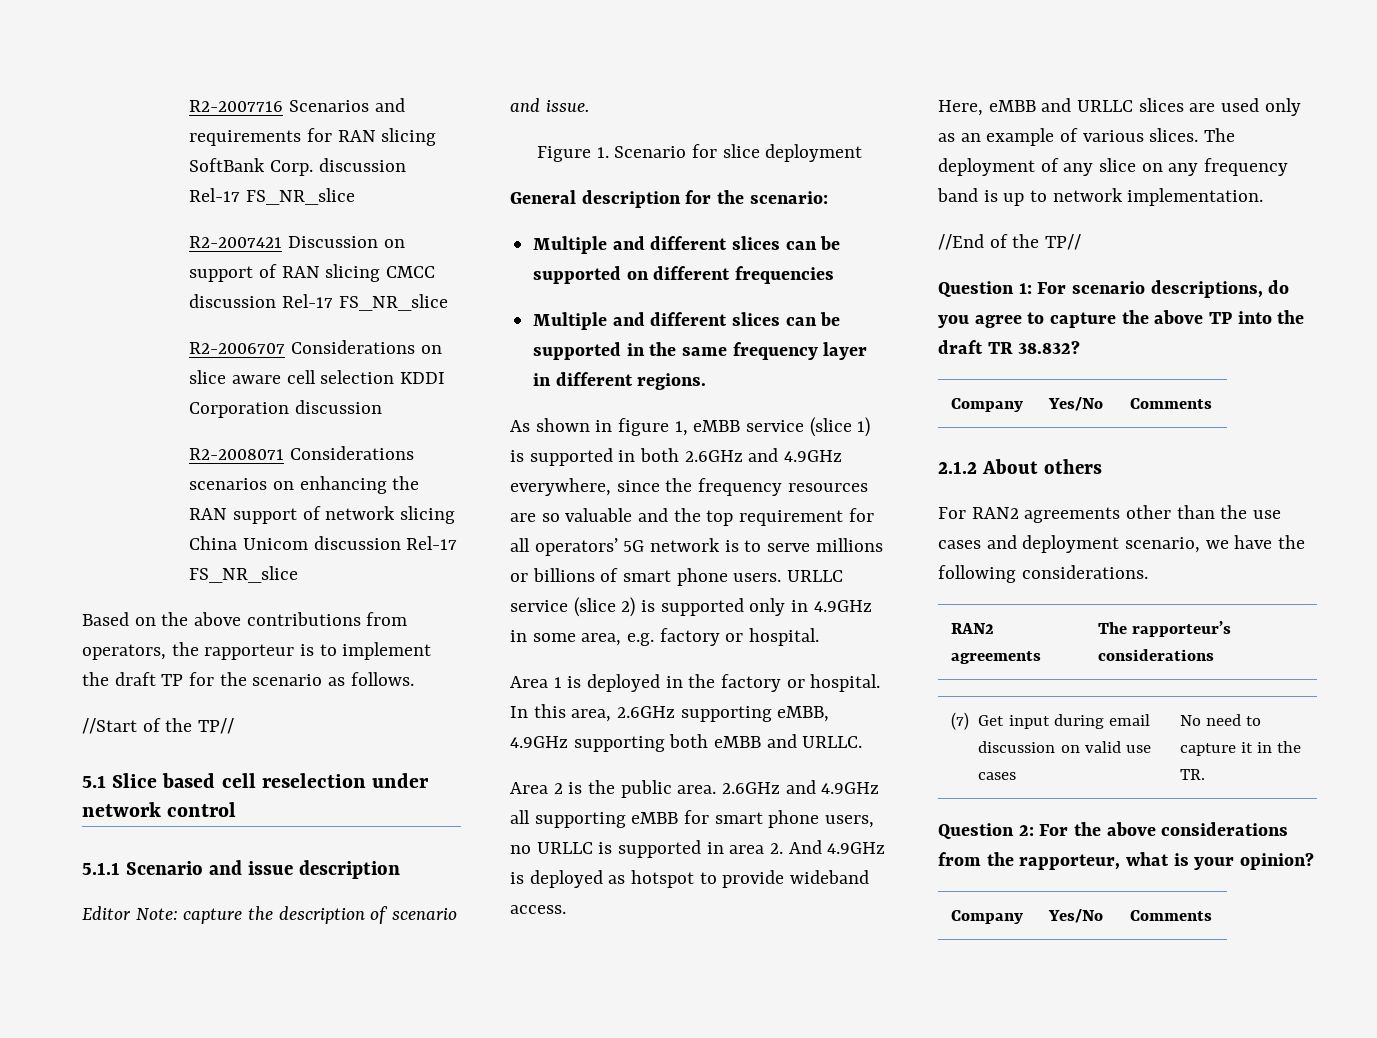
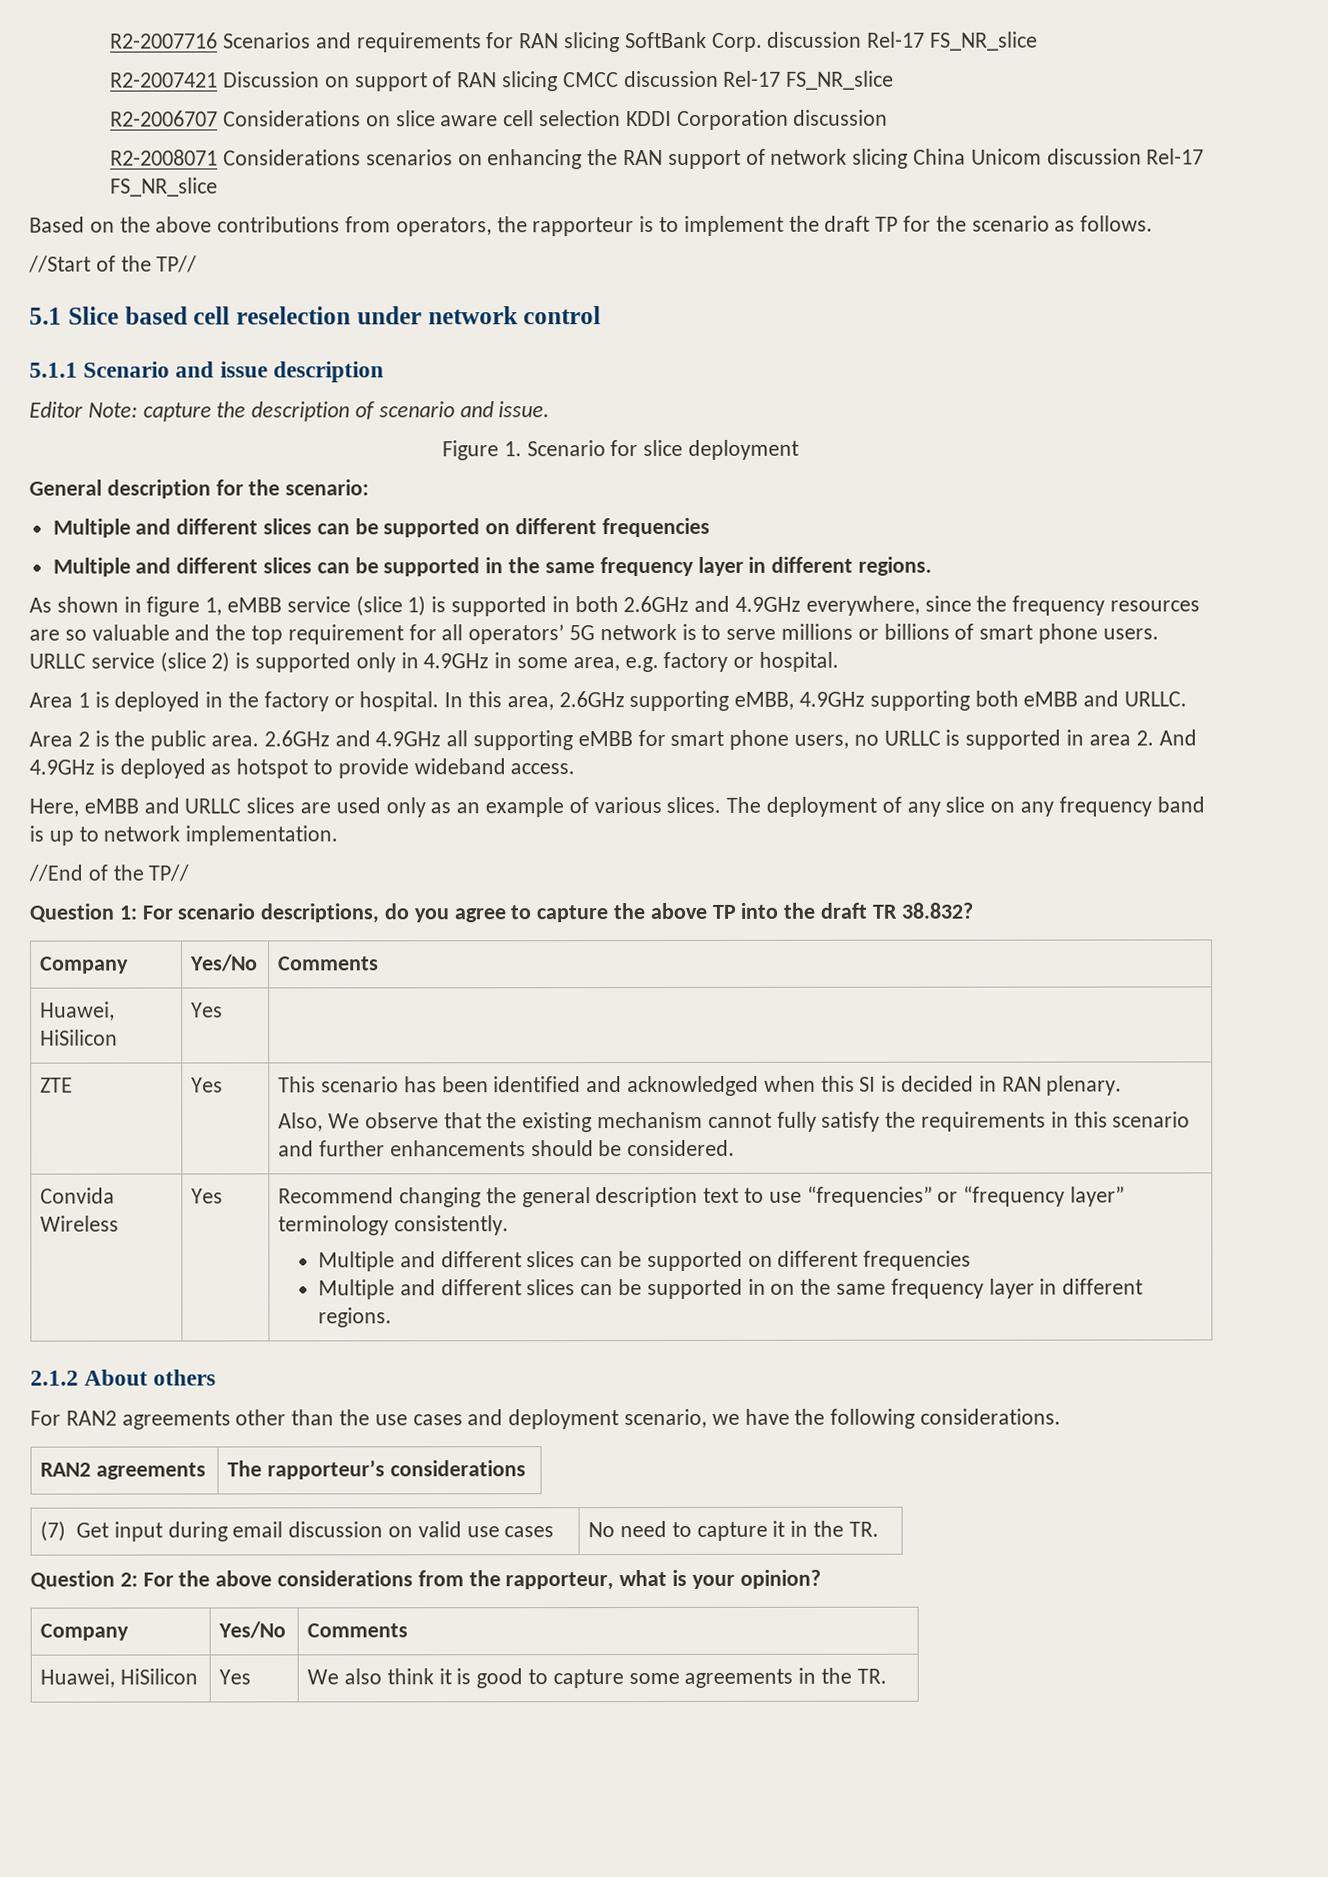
  Question 1: For scenario descriptions, do you agree to capture the above TP into the draft TR 38.832?
  Company | Yes/No | Comments
+ Huawei, HiSilicon | Yes |
+ ZTE | Yes | This scenario has been identified and acknowledged when this SI is decided in RAN plenary.
+ Also, We observe that the existing mechanism cannot fully satisfy the requirements in this scenario and further enhancements should be considered.
+ Convida Wireless | Yes | Recommend changing the general description text to use “frequencies” or “frequency layer” terminology consistently.
+ Multiple and different slices can be supported on different frequencies
+ Multiple and different slices can be supported in on the same frequency layer in different regions.
+ Huawei, HiSilicon | Yes | We also think it is good to capture some agreements in the TR.

